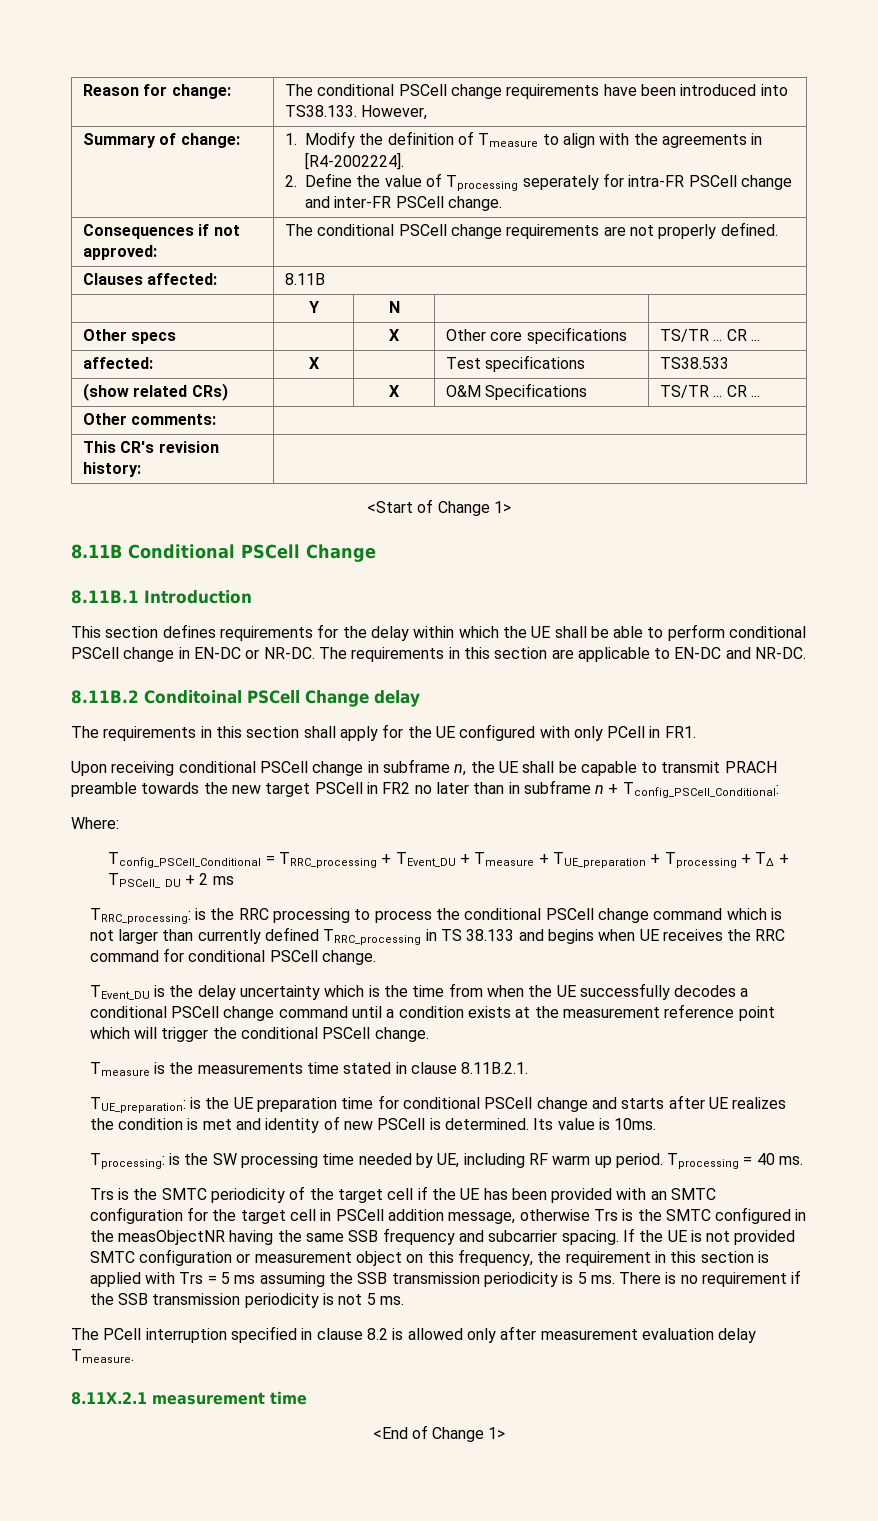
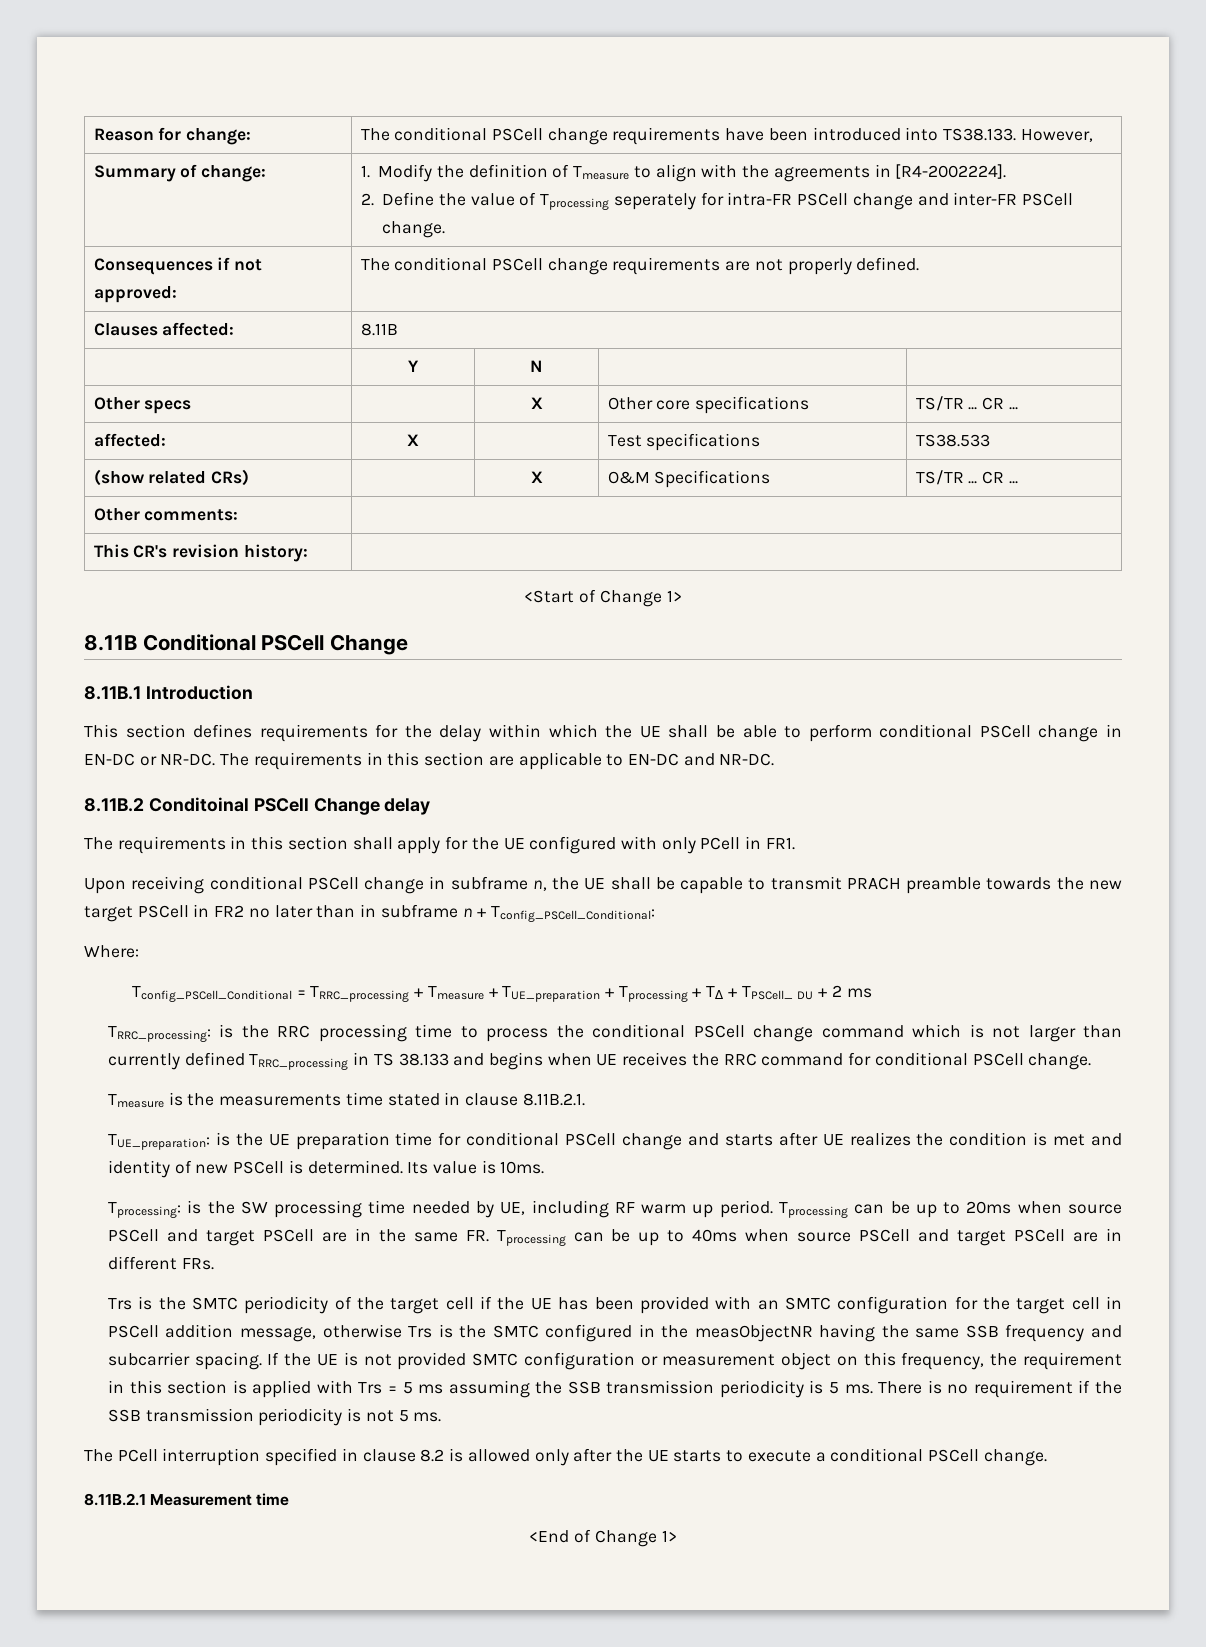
- Tconfig_PSCell_Conditional = TRRC_processing + TEvent_DU + Tmeasure + TUE_preparation + Tprocessing + T∆ + TPSCell_ DU + 2 ms
+ Tconfig_PSCell_Conditional = TRRC_processing + Tmeasure + TUE_preparation + Tprocessing + T∆ + TPSCell_ DU + 2 ms
- TRRC_processing: is the RRC processing to process the conditional PSCell change command which is not larger than currently defined TRRC_processing in TS 38.133 and begins when UE receives the RRC command for conditional PSCell change.
+ TRRC_processing: is the RRC processing time to process the conditional PSCell change command which is not larger than currently defined TRRC_processing in TS 38.133 and begins when UE receives the RRC command for conditional PSCell change.
- TEvent_DU is the delay uncertainty which is the time from when the UE successfully decodes a conditional PSCell change command until a condition exists at the measurement reference point which will trigger the conditional PSCell change.
- Tprocessing = 40 ms.
+ Tprocessing can be up to 20ms when source PSCell and target PSCell are in the same FR. Tprocessing can be up to 40ms when source PSCell and target PSCell are in different FRs.
- The PCell interruption specified in clause 8.2 is allowed only after measurement evaluation delay Tmeasure.
- 8.11X.2.1 measurement time
+ The PCell interruption specified in clause 8.2 is allowed only after the UE starts to execute a conditional PSCell change.
+ 8.11B.2.1 Measurement time

